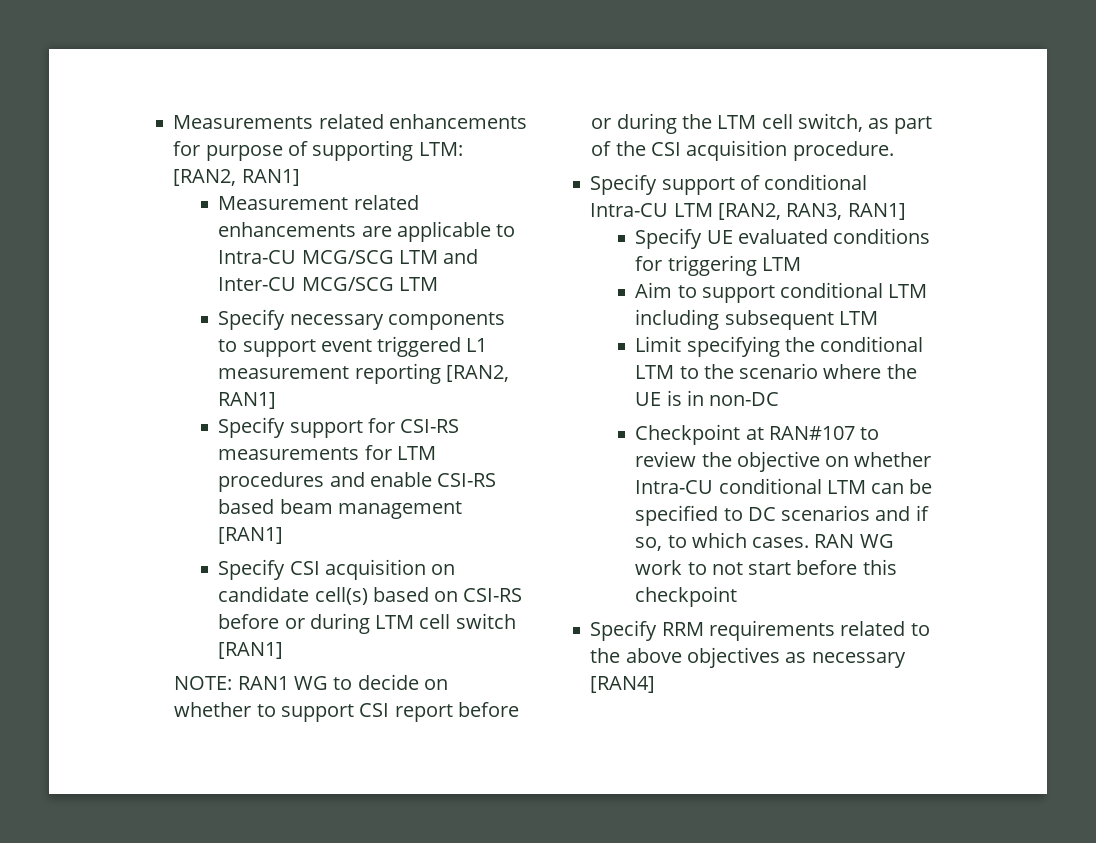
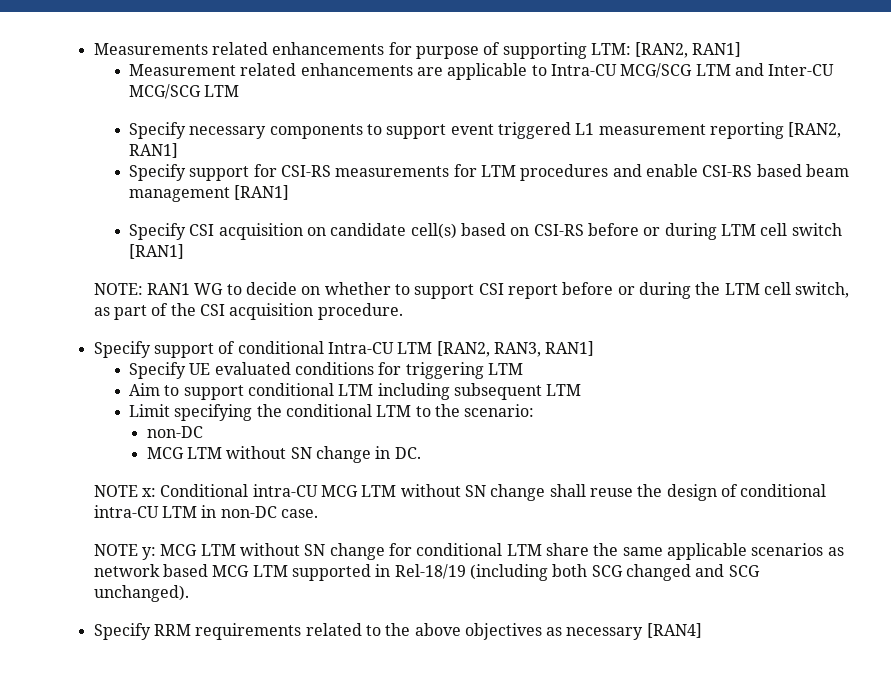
- Limit specifying the conditional LTM to the scenario where the UE is in non-DC
- Checkpoint at RAN#107 to review the objective on whether Intra-CU conditional LTM can be specified to DC scenarios and if so, to which cases. RAN WG work to not start before this checkpoint
+ Limit specifying the conditional LTM to the scenario:
+ non-DC
+ MCG LTM without SN change in DC.
+ NOTE x: Conditional intra-CU MCG LTM without SN change shall reuse the design of conditional intra-CU LTM in non-DC case.
+ NOTE y: MCG LTM without SN change for conditional LTM share the same applicable scenarios as network based MCG LTM supported in Rel-18/19 (including both SCG changed and SCG unchanged).

